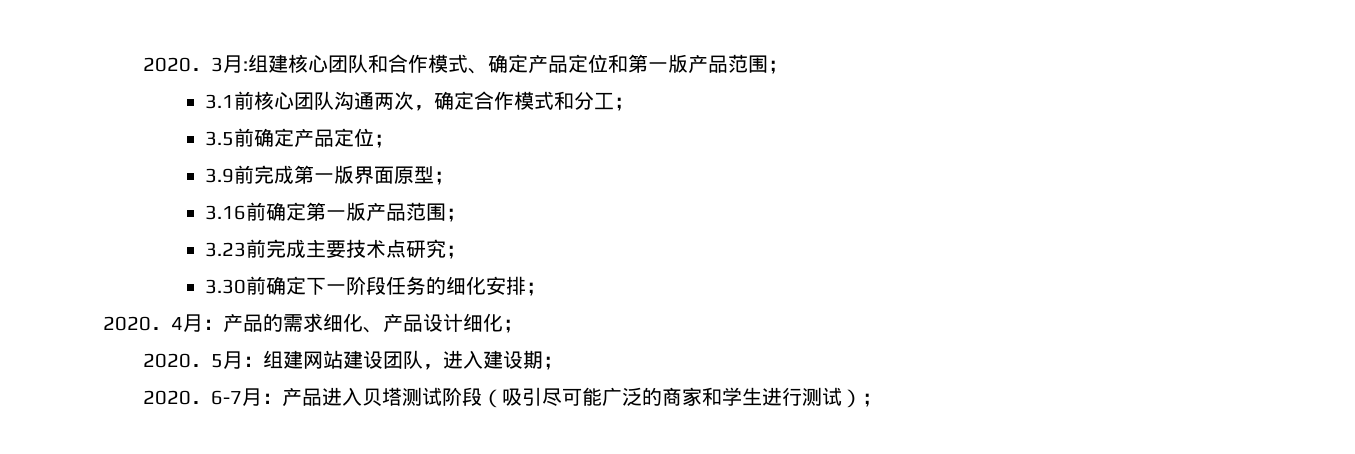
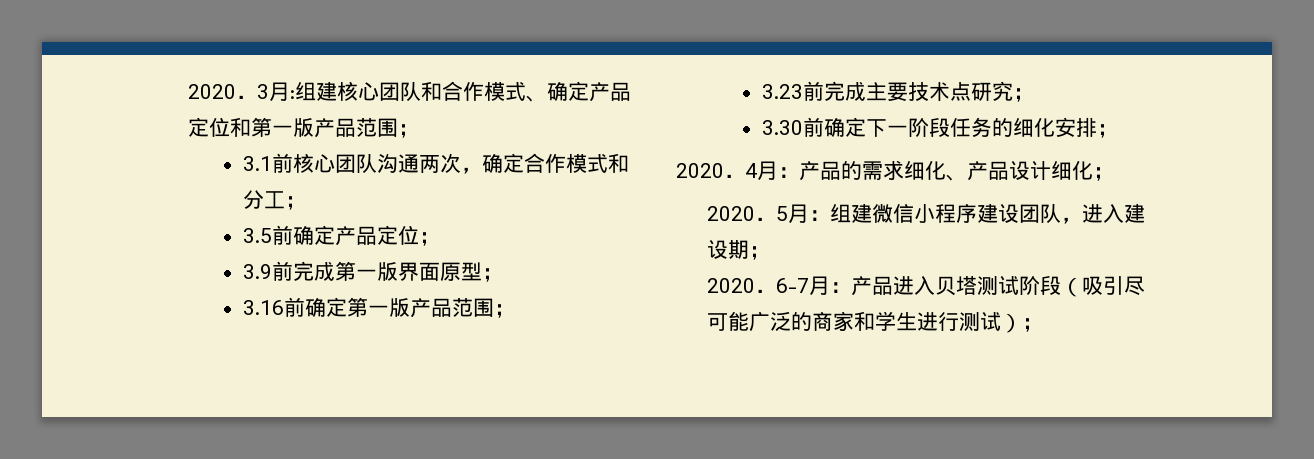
- 2020．5月：组建网站建设团队，进入建设期；
+ 2020．5月：组建微信小程序建设团队，进入建设期；

